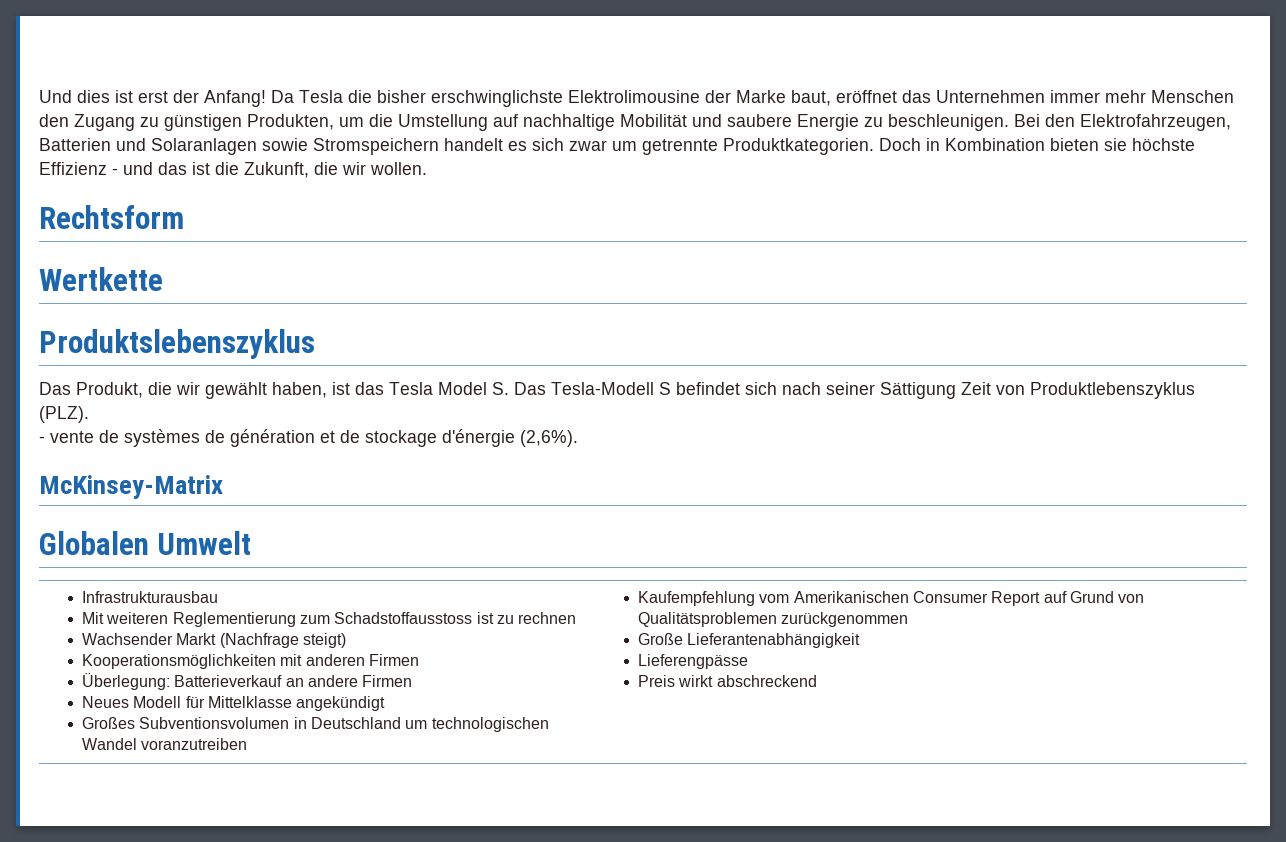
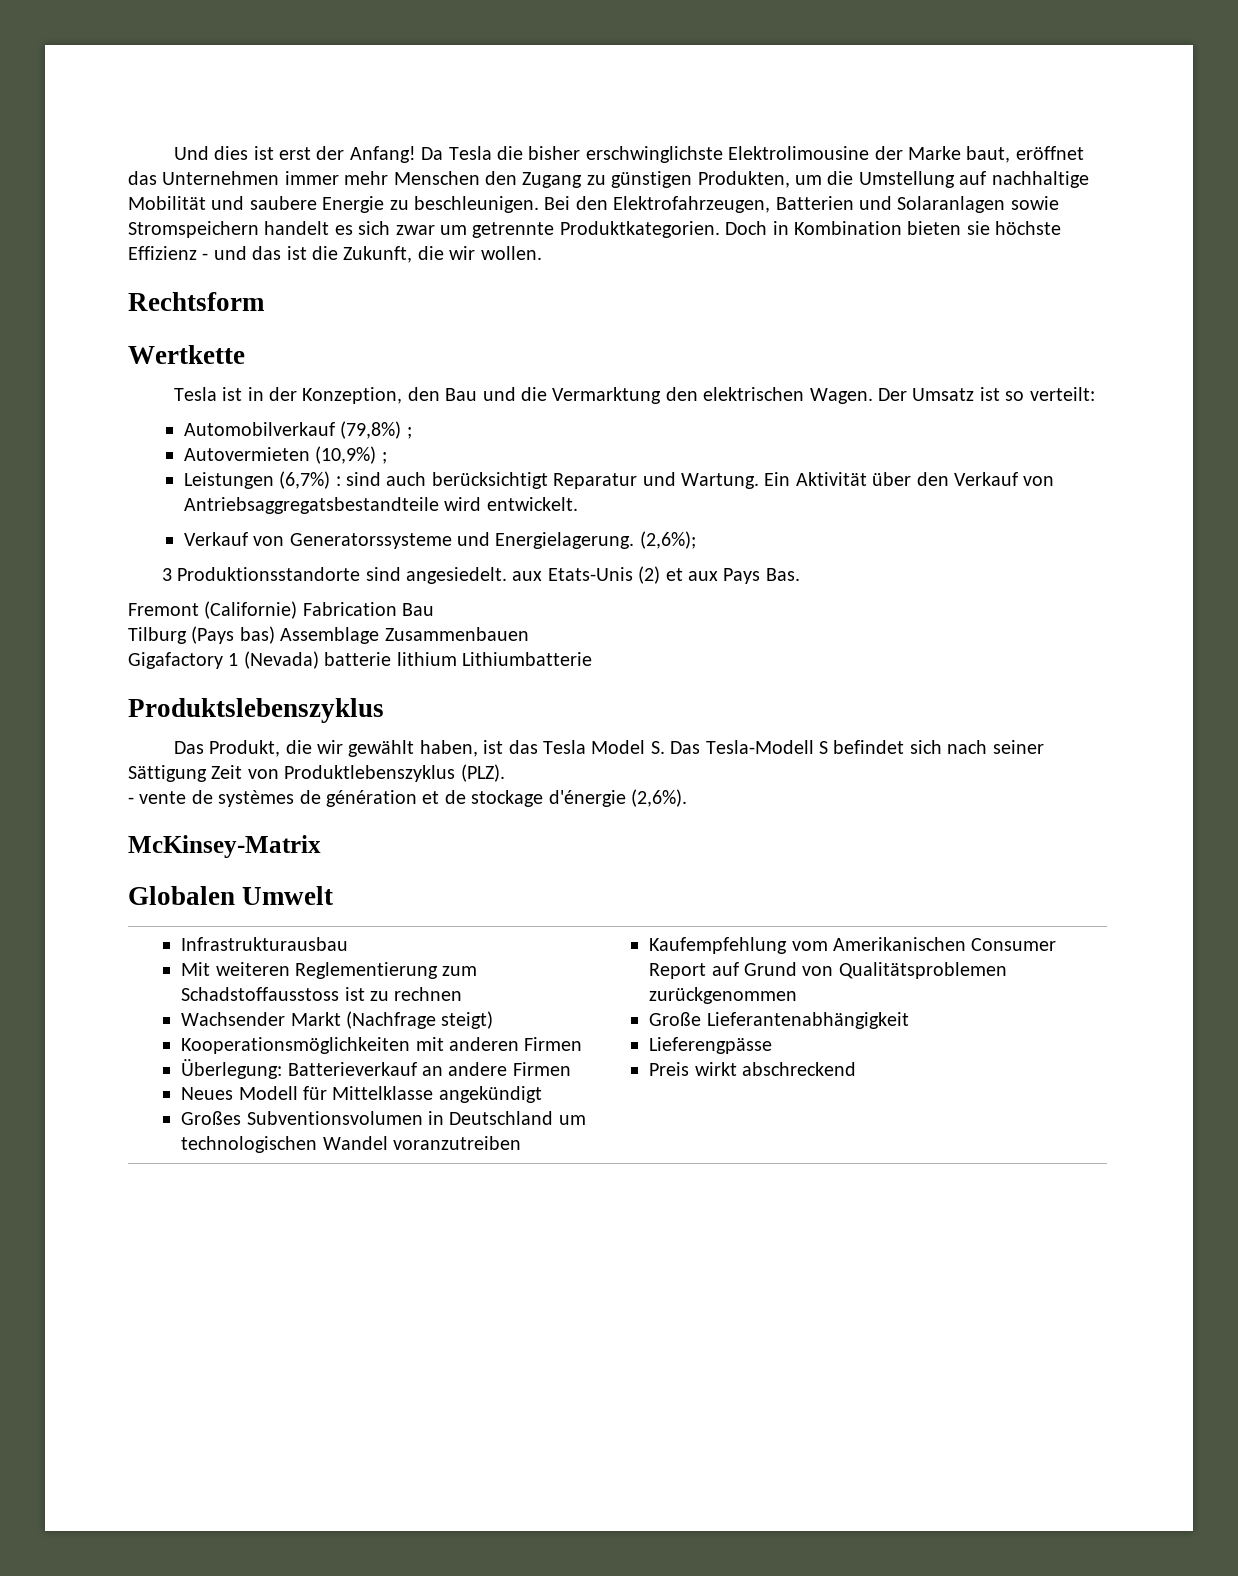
+ Tesla ist in der Konzeption, den Bau und die Vermarktung den elektrischen Wagen. Der Umsatz ist so verteilt:
+ Automobilverkauf (79,8%) ;
+ Autovermieten (10,9%) ;
+ Leistungen (6,7%) : sind auch berücksichtigt Reparatur und Wartung. Ein Aktivität über den Verkauf von Antriebsaggregatsbestandteile wird entwickelt.
+ Verkauf von Generatorssysteme und Energielagerung. (2,6%);
+ 3 Produktionsstandorte sind angesiedelt. aux Etats-Unis (2) et aux Pays Bas.
+ Fremont (Californie) Fabrication Bau
+ Tilburg (Pays bas) Assemblage Zusammenbauen
+ Gigafactory 1 (Nevada) batterie lithium Lithiumbatterie

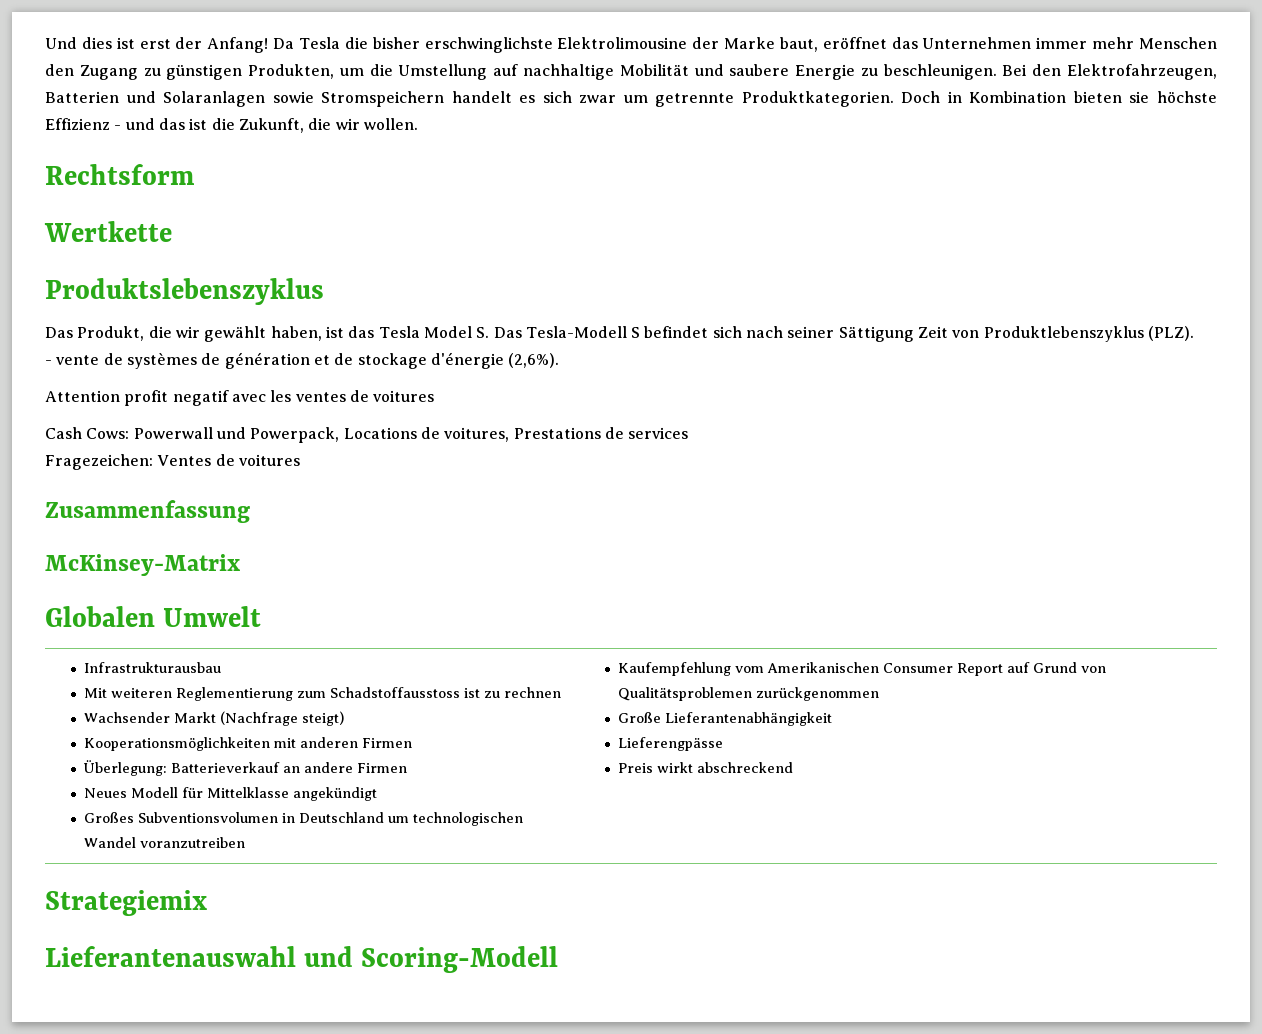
- Tesla ist in der Konzeption, den Bau und die Vermarktung den elektrischen Wagen. Der Umsatz ist so verteilt:
- Automobilverkauf (79,8%) ;
- Autovermieten (10,9%) ;
- Leistungen (6,7%) : sind auch berücksichtigt Reparatur und Wartung. Ein Aktivität über den Verkauf von Antriebsaggregatsbestandteile wird entwickelt.
- Verkauf von Generatorssysteme und Energielagerung. (2,6%);
- 3 Produktionsstandorte sind angesiedelt. aux Etats-Unis (2) et aux Pays Bas.
- Fremont (Californie) Fabrication Bau
- Tilburg (Pays bas) Assemblage Zusammenbauen
- Gigafactory 1 (Nevada) batterie lithium Lithiumbatterie
+ Attention profit negatif avec les ventes de voitures
+ Cash Cows: Powerwall und Powerpack, Locations de voitures, Prestations de services
+ Fragezeichen: Ventes de voitures
+ Zusammenfassung
+ Strategiemix
+ Lieferantenauswahl und Scoring-Modell

